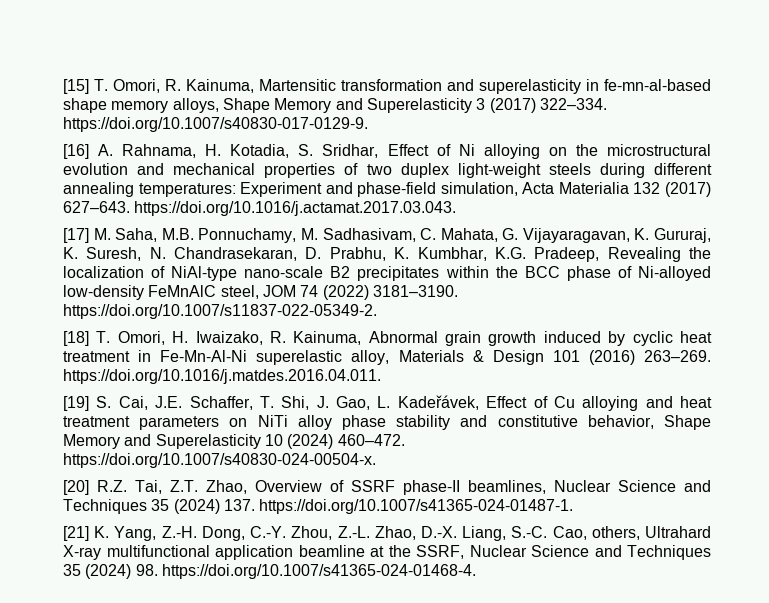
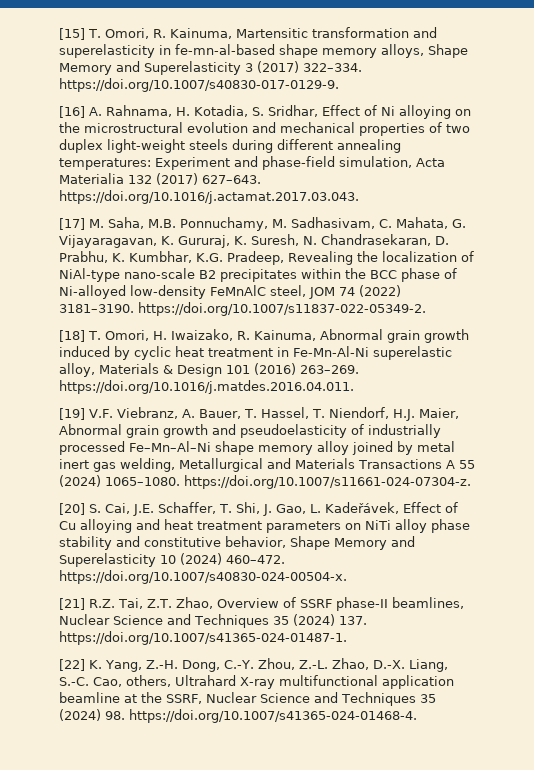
- [19] S. Cai, J.E. Schaffer, T. Shi, J. Gao, L. Kadeřávek, Effect of Cu alloying and heat treatment parameters on NiTi alloy phase stability and constitutive behavior, Shape Memory and Superelasticity 10 (2024) 460–472. https://doi.org/10.1007/s40830-024-00504-x.
+ [19] V.F. Viebranz, A. Bauer, T. Hassel, T. Niendorf, H.J. Maier, Abnormal grain growth and pseudoelasticity of industrially processed Fe–Mn–Al–Ni shape memory alloy joined by metal inert gas welding, Metallurgical and Materials Transactions A 55 (2024) 1065–1080. https://doi.org/10.1007/s11661-024-07304-z.
+ [20] S. Cai, J.E. Schaffer, T. Shi, J. Gao, L. Kadeřávek, Effect of Cu alloying and heat treatment parameters on NiTi alloy phase stability and constitutive behavior, Shape Memory and Superelasticity 10 (2024) 460–472. https://doi.org/10.1007/s40830-024-00504-x.
- [20] R.Z. Tai, Z.T. Zhao, Overview of SSRF phase-II beamlines, Nuclear Science and Techniques 35 (2024) 137. https://doi.org/10.1007/s41365-024-01487-1.
+ [21] R.Z. Tai, Z.T. Zhao, Overview of SSRF phase-II beamlines, Nuclear Science and Techniques 35 (2024) 137. https://doi.org/10.1007/s41365-024-01487-1.
- [21] K. Yang, Z.-H. Dong, C.-Y. Zhou, Z.-L. Zhao, D.-X. Liang, S.-C. Cao, others, Ultrahard X-ray multifunctional application beamline at the SSRF, Nuclear Science and Techniques 35 (2024) 98. https://doi.org/10.1007/s41365-024-01468-4.
+ [22] K. Yang, Z.-H. Dong, C.-Y. Zhou, Z.-L. Zhao, D.-X. Liang, S.-C. Cao, others, Ultrahard X-ray multifunctional application beamline at the SSRF, Nuclear Science and Techniques 35 (2024) 98. https://doi.org/10.1007/s41365-024-01468-4.

